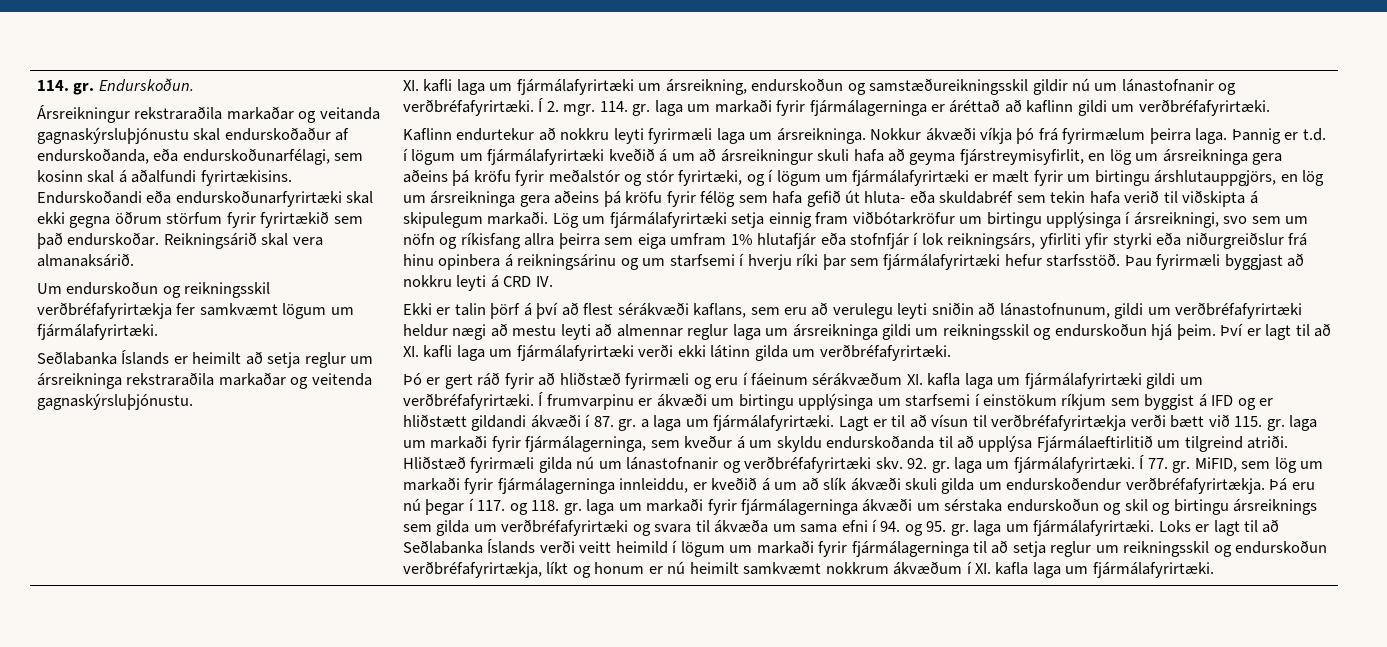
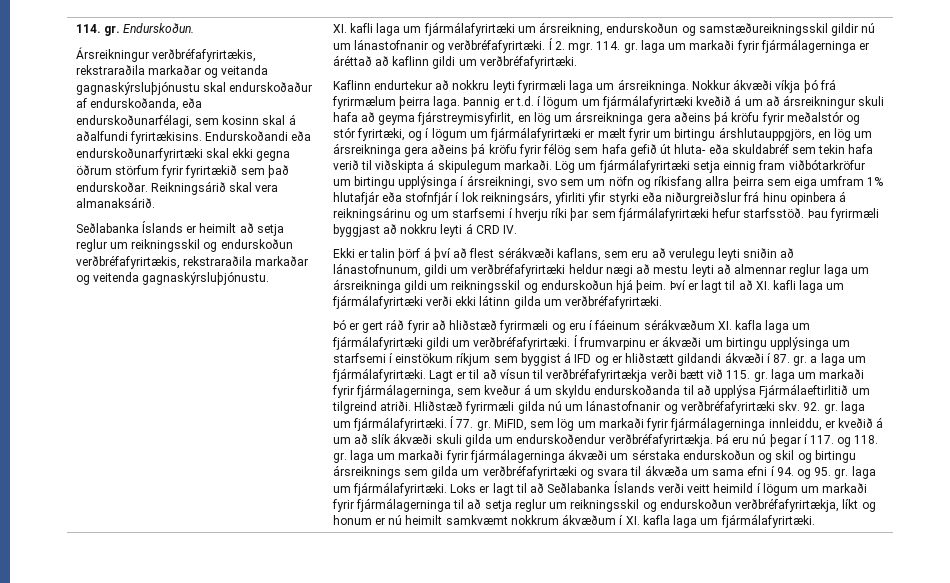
- Ársreikningur rekstraraðila markaðar og veitanda gagnaskýrsluþjónustu skal endurskoðaður af endurskoðanda, eða endurskoðunarfélagi, sem kosinn skal á aðalfundi fyrirtækisins.
+ Ársreikningur verðbréfafyrirtækis, rekstraraðila markaðar og veitanda gagnaskýrsluþjónustu skal endurskoðaður af endurskoðanda, eða endurskoðunarfélagi, sem kosinn skal á aðalfundi fyrirtækisins.
- Um endurskoðun og reikningsskil verðbréfafyrirtækja fer samkvæmt lögum um fjármálafyrirtæki.
- Seðlabanka Íslands er heimilt að setja reglur um ársreikninga rekstraraðila markaðar og veitenda gagnaskýrsluþjónustu.
+ Seðlabanka Íslands er heimilt að setja reglur um reikningsskil og endurskoðun verðbréfafyrirtækis, rekstraraðila markaðar og veitenda gagnaskýrsluþjónustu.

